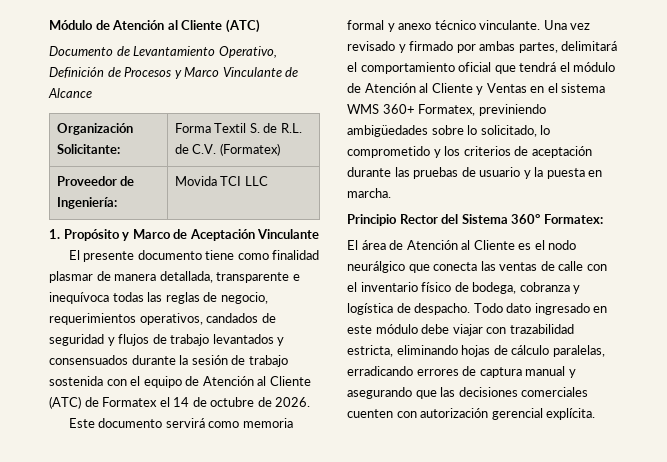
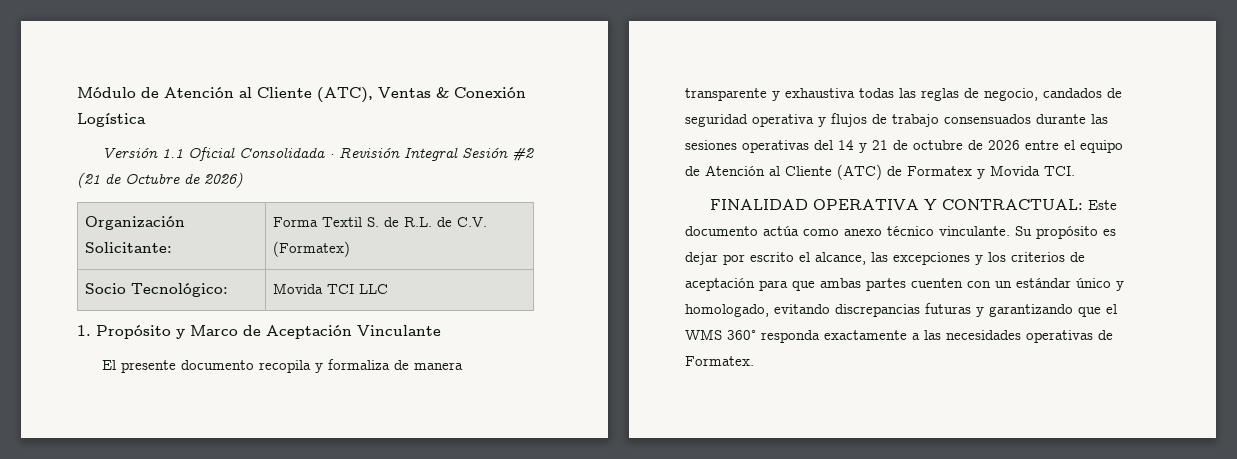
- Módulo de Atención al Cliente (ATC)
- Documento de Levantamiento Operativo, Definición de Procesos y Marco Vinculante de Alcance
+ Módulo de Atención al Cliente (ATC), Ventas & Conexión Logística
+ Versión 1.1 Oficial Consolidada · Revisión Integral Sesión #2 (21 de Octubre de 2026)
- Proveedor de Ingeniería: | Movida TCI LLC
+ Socio Tecnológico: | Movida TCI LLC
- El presente documento tiene como finalidad plasmar de manera detallada, transparente e inequívoca todas las reglas de negocio, requerimientos operativos, candados de seguridad y flujos de trabajo levantados y consensuados durante la sesión de trabajo sostenida con el equipo de Atención al Cliente (ATC) de Formatex el 14 de octubre de 2026.
- Este documento servirá como memoria formal y anexo técnico vinculante. Una vez revisado y firmado por ambas partes, delimitará el comportamiento oficial que tendrá el módulo de Atención al Cliente y Ventas en el sistema WMS 360+ Formatex, previniendo ambigüedades sobre lo solicitado, lo comprometido y los criterios de aceptación durante las pruebas de usuario y la puesta en marcha.
- Principio Rector del Sistema 360° Formatex:
- El área de Atención al Cliente es el nodo neurálgico que conecta las ventas de calle con el inventario físico de bodega, cobranza y logística de despacho. Todo dato ingresado en este módulo debe viajar con trazabilidad estricta, eliminando hojas de cálculo paralelas, erradicando errores de captura manual y asegurando que las decisiones comerciales cuenten con autorización gerencial explícita.
+ El presente documento recopila y formaliza de manera transparente y exhaustiva todas las reglas de negocio, candados de seguridad operativa y flujos de trabajo consensuados durante las sesiones operativas del 14 y 21 de octubre de 2026 entre el equipo de Atención al Cliente (ATC) de Formatex y Movida TCI.
+ FINALIDAD OPERATIVA Y CONTRACTUAL: Este documento actúa como anexo técnico vinculante. Su propósito es dejar por escrito el alcance, las excepciones y los criterios de aceptación para que ambas partes cuenten con un estándar único y homologado, evitando discrepancias futuras y garantizando que el WMS 360° responda exactamente a las necesidades operativas de Formatex.

